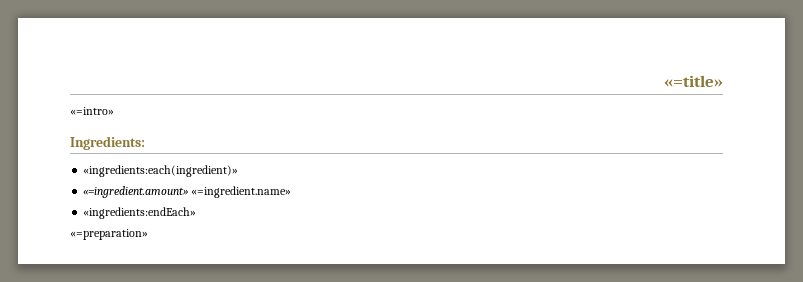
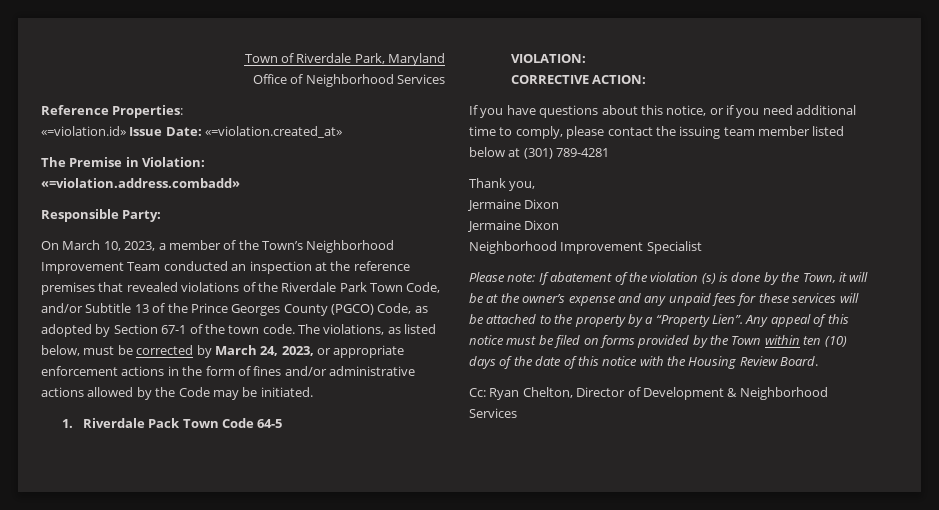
- «=title»
- «=intro»
- Ingredients:
- «ingredients:each(ingredient)»
- «=ingredient.amount» «=ingredient.name»
- «ingredients:endEach»
- «=preparation»
+ Town of Riverdale Park, Maryland
+ Office of Neighborhood Services
+ Reference Properties:
+ «=violation.id» Issue Date: «=violation.created_at»
+ The Premise in Violation:
+ «=violation.address.combadd»
+ Responsible Party:
+ On March 10, 2023, a member of the Town’s Neighborhood Improvement Team conducted an inspection at the reference premises that revealed violations of the Riverdale Park Town Code, and/or Subtitle 13 of the Prince Georges County (PGCO) Code, as adopted by Section 67-1 of the town code. The violations, as listed below, must be corrected by March 24, 2023, or appropriate enforcement actions in the form of fines and/or administrative actions allowed by the Code may be initiated.
+ 1. Riverdale Pack Town Code 64-5
+ VIOLATION:
+ CORRECTIVE ACTION:
+ If you have questions about this notice, or if you need additional time to comply, please contact the issuing team member listed below at (301) 789-4281
+ Thank you,
+ Jermaine Dixon
+ Jermaine Dixon
+ Neighborhood Improvement Specialist
+ Please note: If abatement of the violation (s) is done by the Town, it will be at the owner’s expense and any unpaid fees for these services will be attached to the property by a “Property Lien”. Any appeal of this notice must be filed on forms provided by the Town within ten (10) days of the date of this notice with the Housing Review Board.
+ Cc: Ryan Chelton, Director of Development & Neighborhood Services

